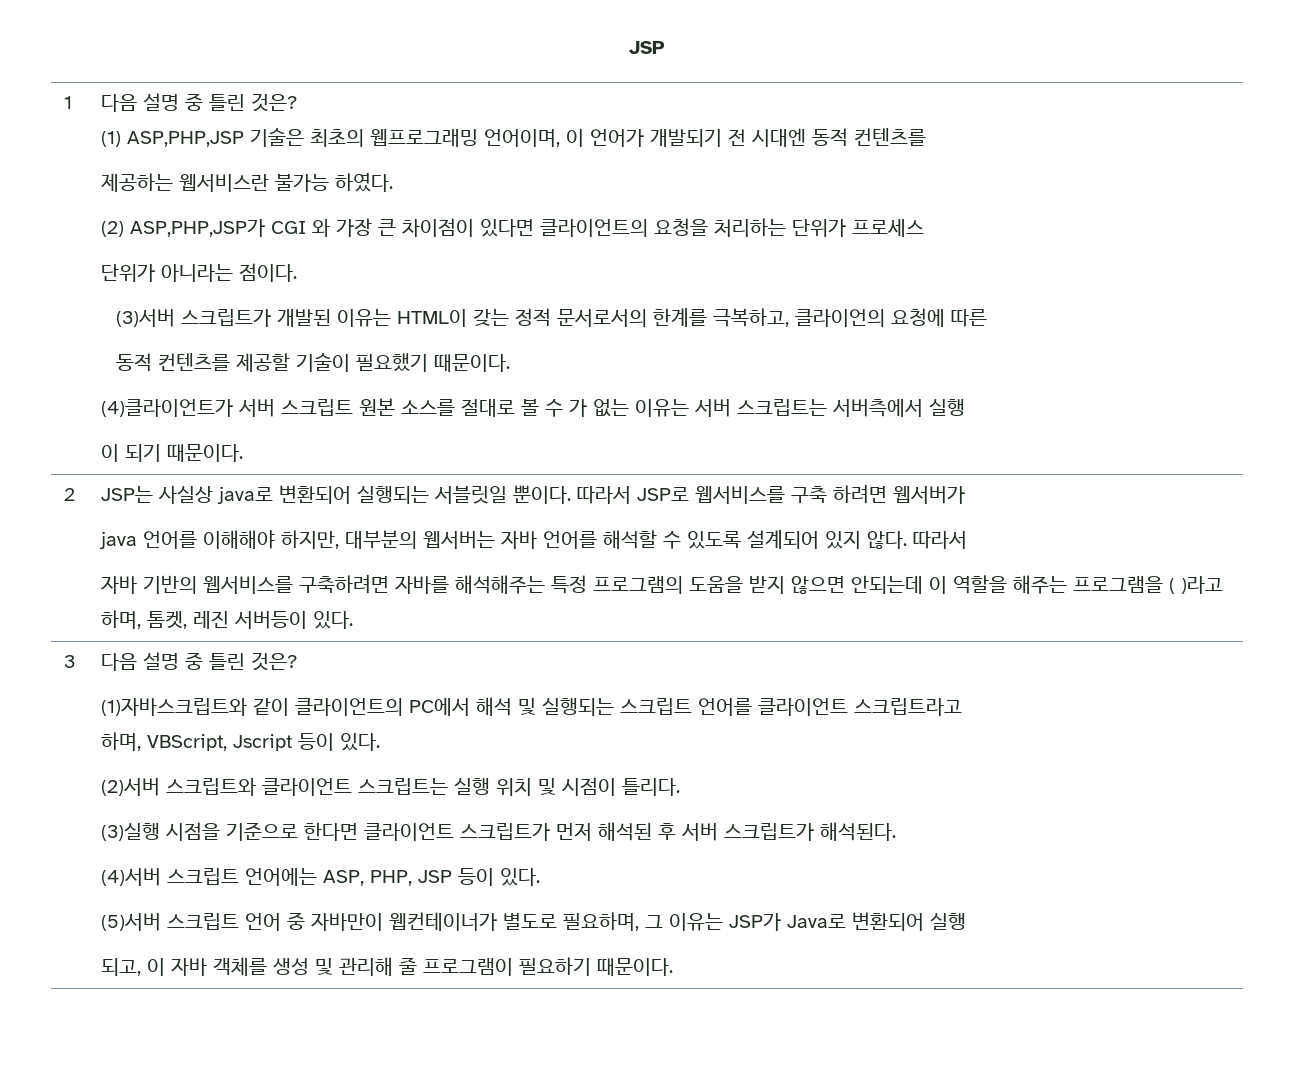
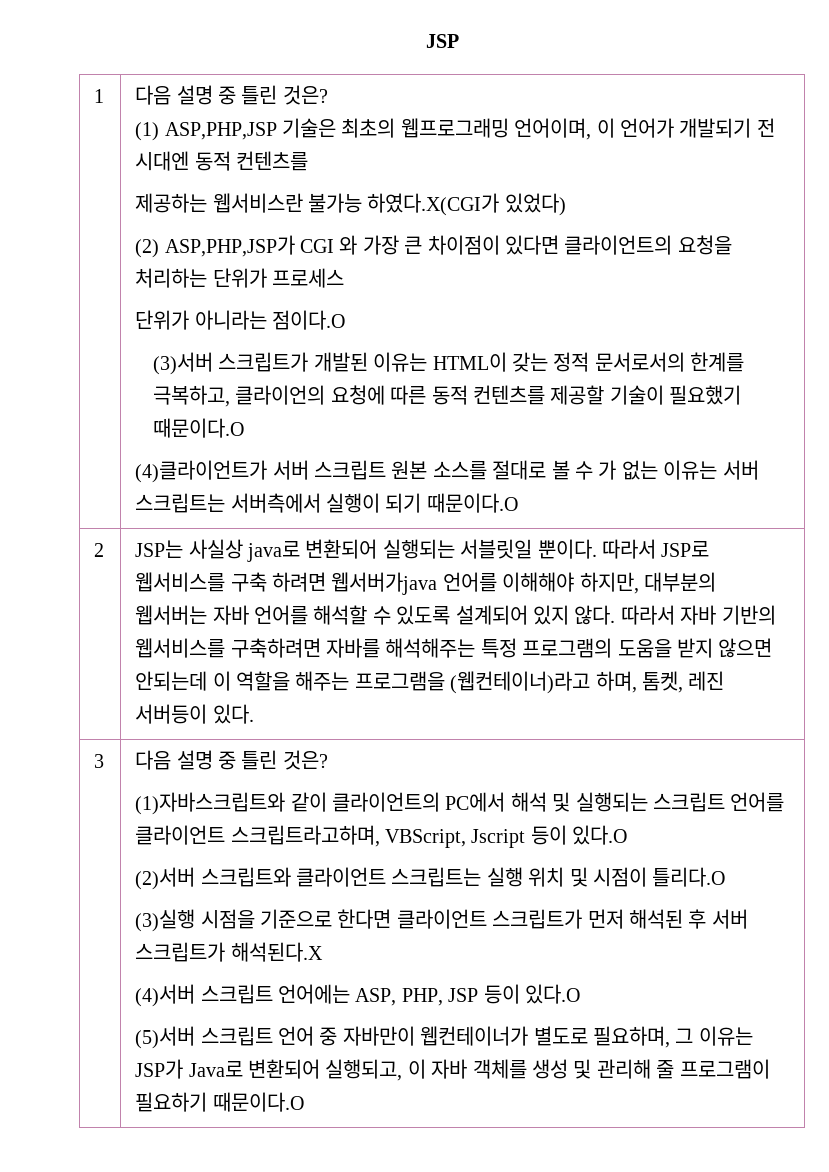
- 제공하는 웹서비스란 불가능 하였다.
+ 제공하는 웹서비스란 불가능 하였다.X(CGI가 있었다)
- 단위가 아니라는 점이다.
+ 단위가 아니라는 점이다.O
- (3)서버 스크립트가 개발된 이유는 HTML이 갖는 정적 문서로서의 한계를 극복하고, 클라이언의 요청에 따른
- 동적 컨텐츠를 제공할 기술이 필요했기 때문이다.
+ (3)서버 스크립트가 개발된 이유는 HTML이 갖는 정적 문서로서의 한계를 극복하고, 클라이언의 요청에 따른 동적 컨텐츠를 제공할 기술이 필요했기 때문이다.O
- (4)클라이언트가 서버 스크립트 원본 소스를 절대로 볼 수 가 없는 이유는 서버 스크립트는 서버측에서 실행
- 이 되기 때문이다.
+ (4)클라이언트가 서버 스크립트 원본 소스를 절대로 볼 수 가 없는 이유는 서버 스크립트는 서버측에서 실행이 되기 때문이다.O
- 따라서 JSP로 웹서비스를 구축 하려면 웹서버가
- java 언어를 이해해야 하지만, 대부분의 웹서버는 자바 언어를 해석할 수 있도록 설계되어 있지 않다. 따라서
- 자바 기반의 웹서비스를 구축하려면 자바를 해석해주는 특정 프로그램의 도움을 받지 않으면 안되는데 이 역할을 해주는 프로그램을 ( )라고 하며, 톰켓, 레진 서버등이 있다.
+ 따라서 JSP로 웹서비스를 구축 하려면 웹서버가java 언어를 이해해야 하지만, 대부분의 웹서버는 자바 언어를 해석할 수 있도록 설계되어 있지 않다. 따라서 자바 기반의 웹서비스를 구축하려면 자바를 해석해주는 특정 프로그램의 도움을 받지 않으면 안되는데 이 역할을 해주는 프로그램을 (웹컨테이너)라고 하며, 톰켓, 레진 서버등이 있다.
- (1)자바스크립트와 같이 클라이언트의 PC에서 해석 및 실행되는 스크립트 언어를 클라이언트 스크립트라고
- 하며, VBScript, Jscript 등이 있다.
+ (1)자바스크립트와 같이 클라이언트의 PC에서 해석 및 실행되는 스크립트 언어를 클라이언트 스크립트라고하며, VBScript, Jscript 등이 있다.O
- (2)서버 스크립트와 클라이언트 스크립트는 실행 위치 및 시점이 틀리다.
+ (2)서버 스크립트와 클라이언트 스크립트는 실행 위치 및 시점이 틀리다.O
- (3)실행 시점을 기준으로 한다면 클라이언트 스크립트가 먼저 해석된 후 서버 스크립트가 해석된다.
+ (3)실행 시점을 기준으로 한다면 클라이언트 스크립트가 먼저 해석된 후 서버 스크립트가 해석된다.X
- (4)서버 스크립트 언어에는 ASP, PHP, JSP 등이 있다.
+ (4)서버 스크립트 언어에는 ASP, PHP, JSP 등이 있다.O
- (5)서버 스크립트 언어 중 자바만이 웹컨테이너가 별도로 필요하며, 그 이유는 JSP가 Java로 변환되어 실행
- 되고, 이 자바 객체를 생성 및 관리해 줄 프로그램이 필요하기 때문이다.
+ (5)서버 스크립트 언어 중 자바만이 웹컨테이너가 별도로 필요하며, 그 이유는 JSP가 Java로 변환되어 실행되고, 이 자바 객체를 생성 및 관리해 줄 프로그램이 필요하기 때문이다.O

